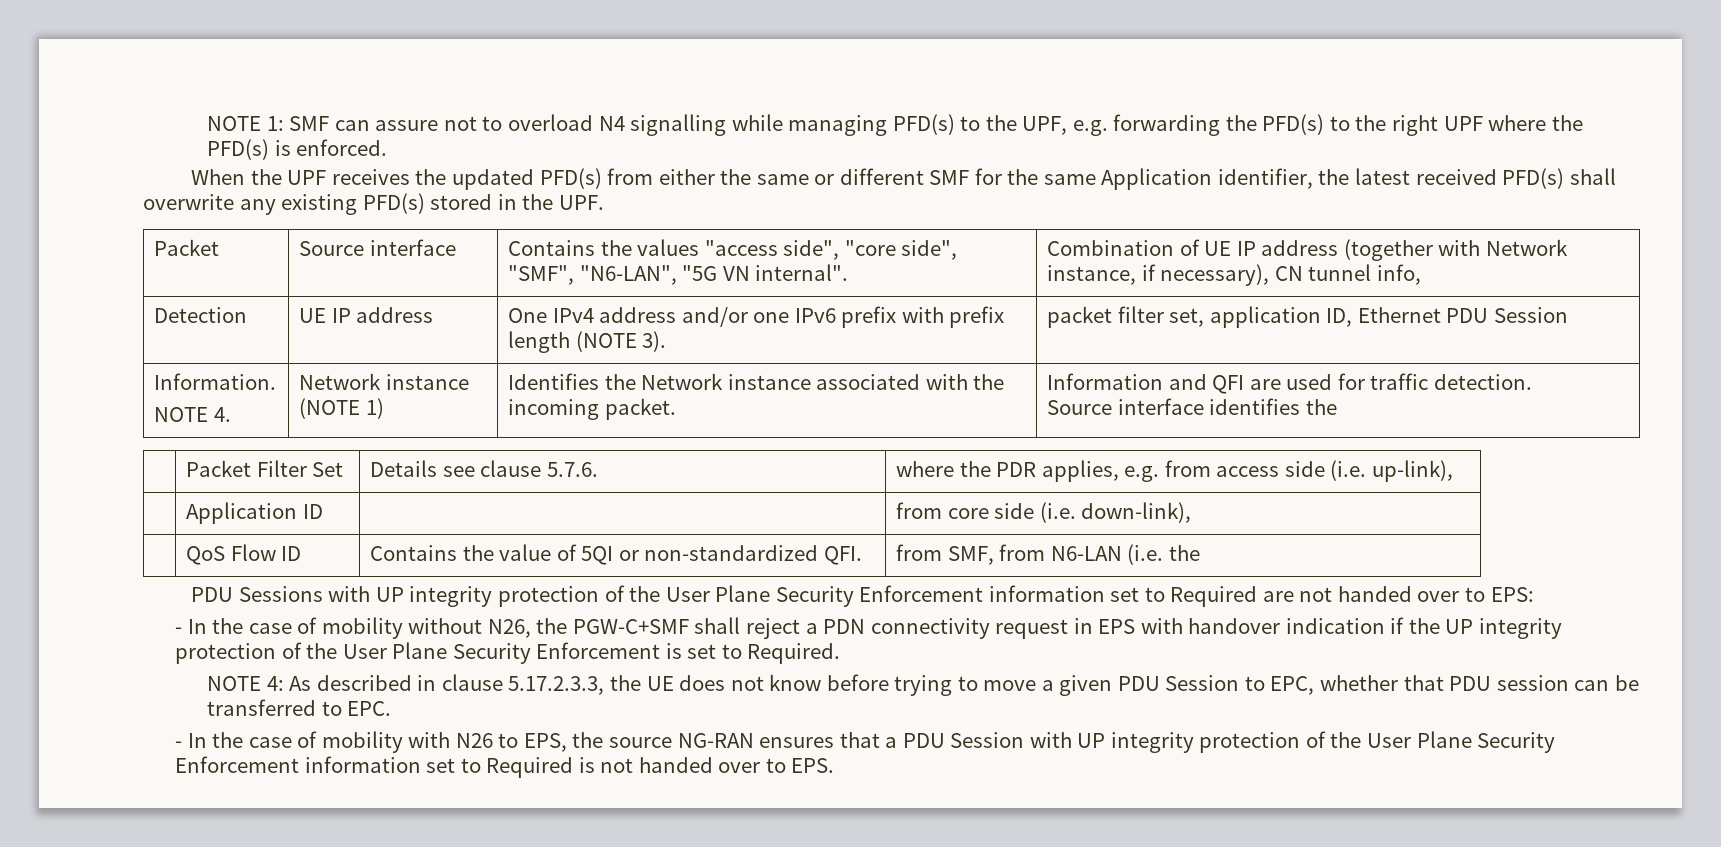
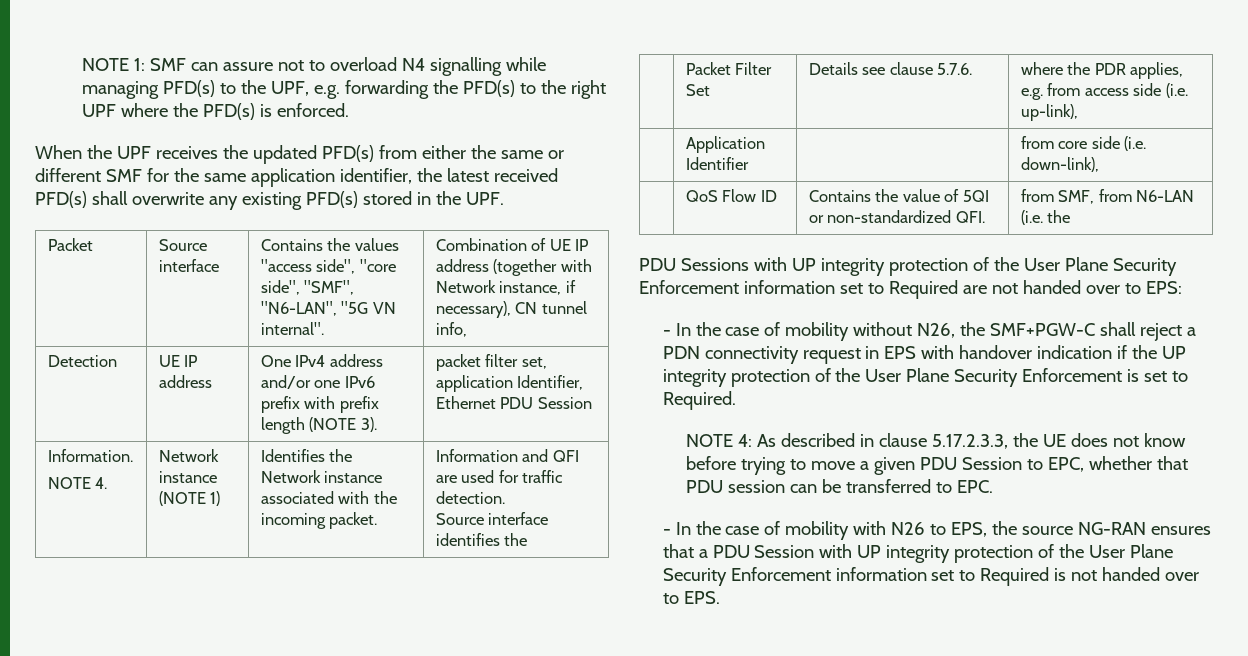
- When the UPF receives the updated PFD(s) from either the same or different SMF for the same Application identifier, the latest received PFD(s) shall overwrite any existing PFD(s) stored in the UPF.
+ When the UPF receives the updated PFD(s) from either the same or different SMF for the same application identifier, the latest received PFD(s) shall overwrite any existing PFD(s) stored in the UPF.
- Detection | UE IP address | One IPv4 address and/or one IPv6 prefix with prefix length (NOTE 3). | packet filter set, application ID, Ethernet PDU Session
+ Detection | UE IP address | One IPv4 address and/or one IPv6 prefix with prefix length (NOTE 3). | packet filter set, application Identifier, Ethernet PDU Session
- | Application ID | | from core side (i.e. down-link),
+ | Application Identifier | | from core side (i.e. down-link),
- - In the case of mobility without N26, the PGW-C+SMF shall reject a PDN connectivity request in EPS with handover indication if the UP integrity protection of the User Plane Security Enforcement is set to Required.
+ - In the case of mobility without N26, the SMF+PGW-C shall reject a PDN connectivity request in EPS with handover indication if the UP integrity protection of the User Plane Security Enforcement is set to Required.

